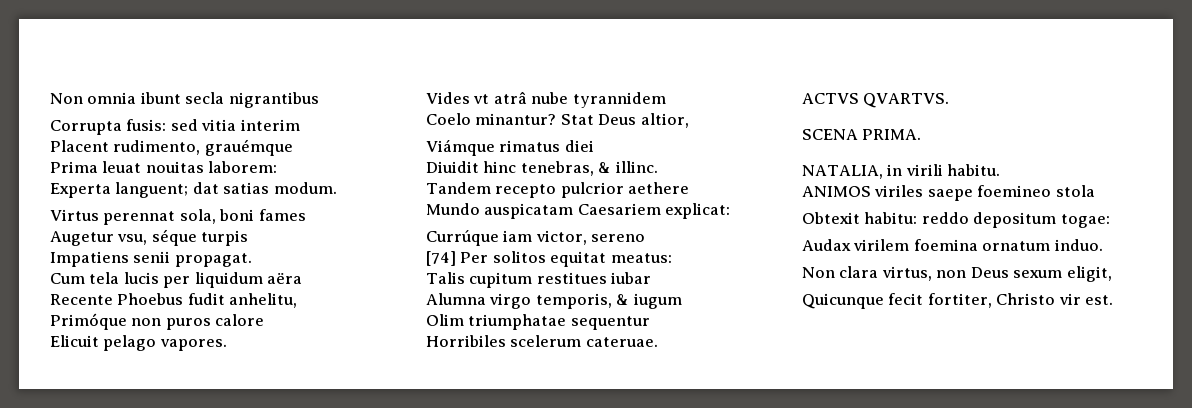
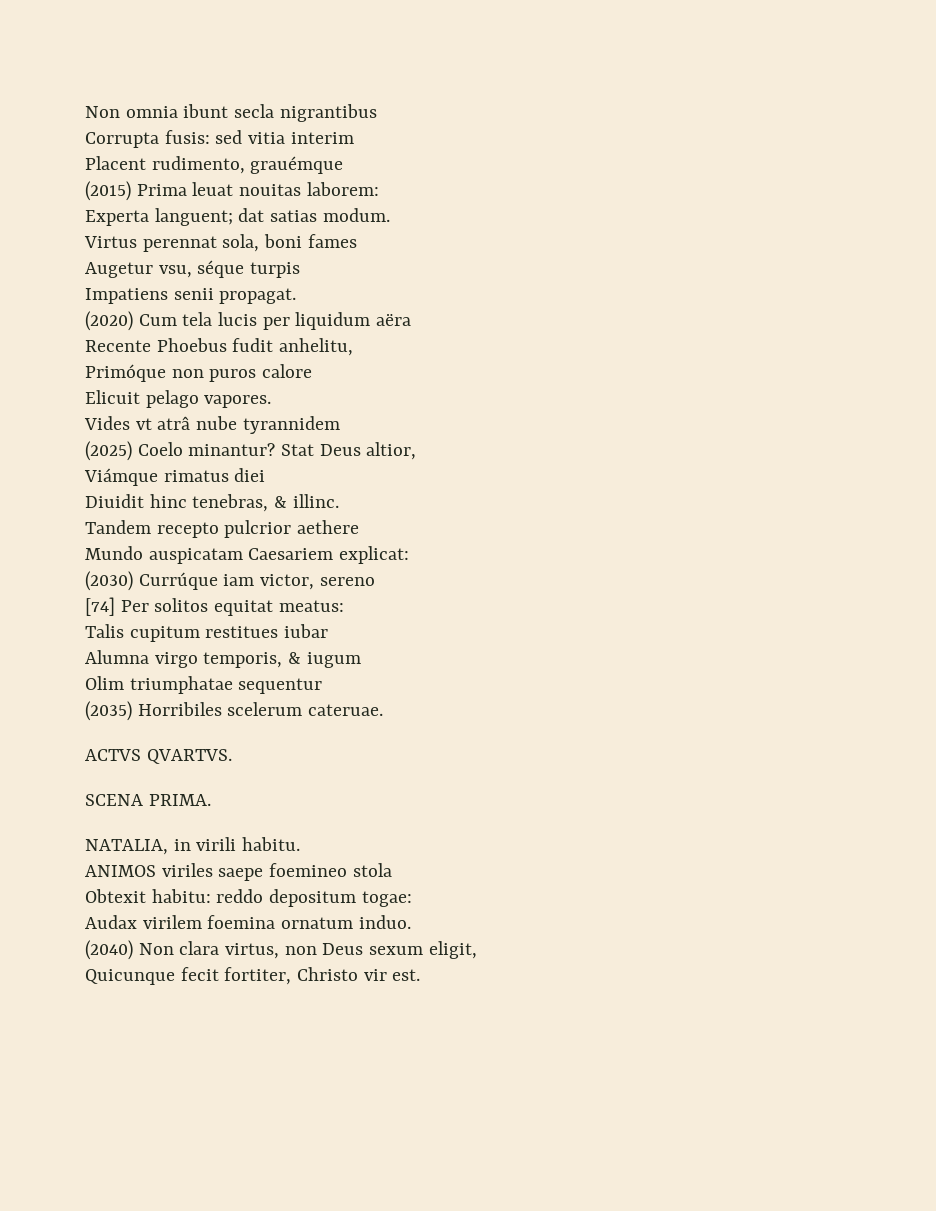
- Prima leuat nouitas laborem:
+ (2015) Prima leuat nouitas laborem:
- Cum tela lucis per liquidum aëra
+ (2020) Cum tela lucis per liquidum aëra
- Coelo minantur?
+ (2025) Coelo minantur?
- Currúque iam victor, sereno
+ (2030) Currúque iam victor, sereno
- Horribiles scelerum cateruae.
+ (2035) Horribiles scelerum cateruae.
- Non clara virtus, non Deus sexum eligit,
+ (2040) Non clara virtus, non Deus sexum eligit,

